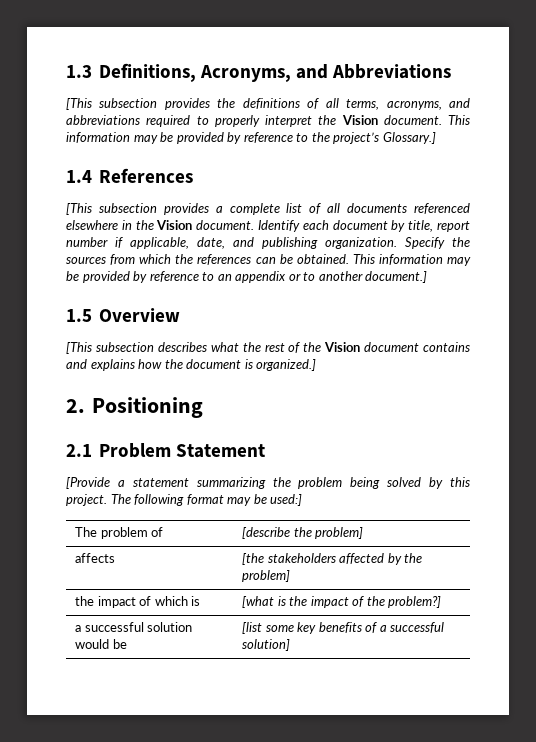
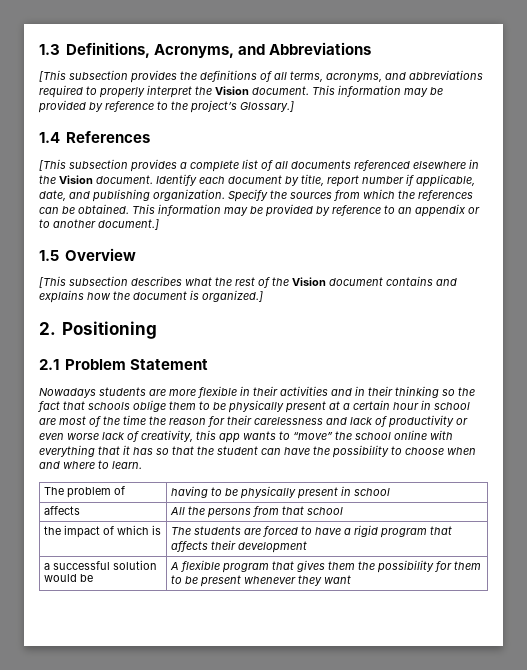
- [Provide a statement summarizing the problem being solved by this project. The following format may be used:]
- The problem of | [describe the problem]
- affects | [the stakeholders affected by the problem]
+ Nowadays students are more flexible in their activities and in their thinking so the fact that schools oblige them to be physically present at a certain hour in school are most of the time the reason for their carelessness and lack of productivity or even worse lack of creativity, this app wants to “move” the school online with everything that it has so that the student can have the possibility to choose when and where to learn.
+ The problem of | having to be physically present in school
+ affects | All the persons from that school
- the impact of which is | [what is the impact of the problem?]
+ the impact of which is | The students are forced to have a rigid program that affects their development
- a successful solution would be | [list some key benefits of a successful solution]
+ a successful solution would be | A flexible program that gives them the possibility for them to be present whenever they want

